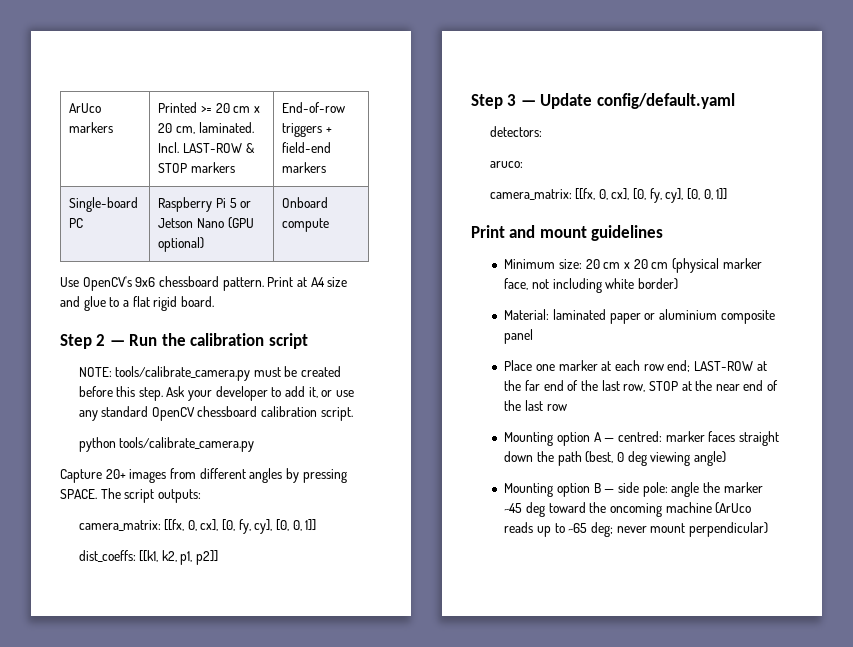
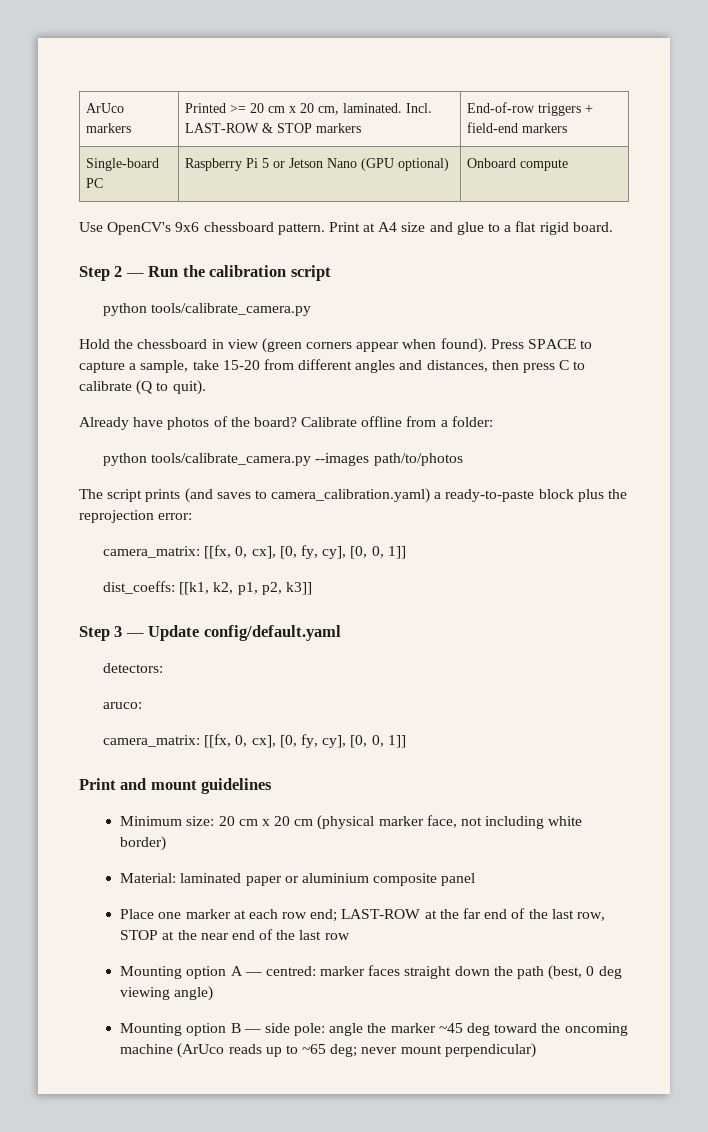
  Step 2 — Run the calibration script
- NOTE: tools/calibrate_camera.py must be created before this step. Ask your developer to add it, or use any standard OpenCV chessboard calibration script.
  python tools/calibrate_camera.py
- Capture 20+ images from different angles by pressing SPACE. The script outputs:
+ Hold the chessboard in view (green corners appear when found). Press SPACE to capture a sample, take 15-20 from different angles and distances, then press C to calibrate (Q to quit).
+ Already have photos of the board? Calibrate offline from a folder:
+ python tools/calibrate_camera.py --images path/to/photos
+ The script prints (and saves to camera_calibration.yaml) a ready-to-paste block plus the reprojection error:
- dist_coeffs: [[k1, k2, p1, p2]]
+ dist_coeffs: [[k1, k2, p1, p2, k3]]

